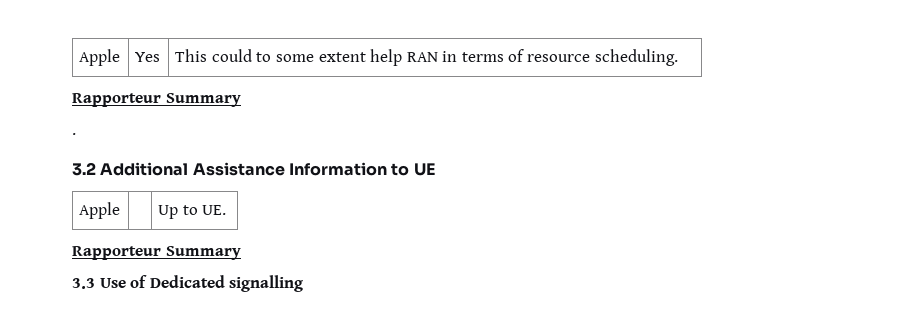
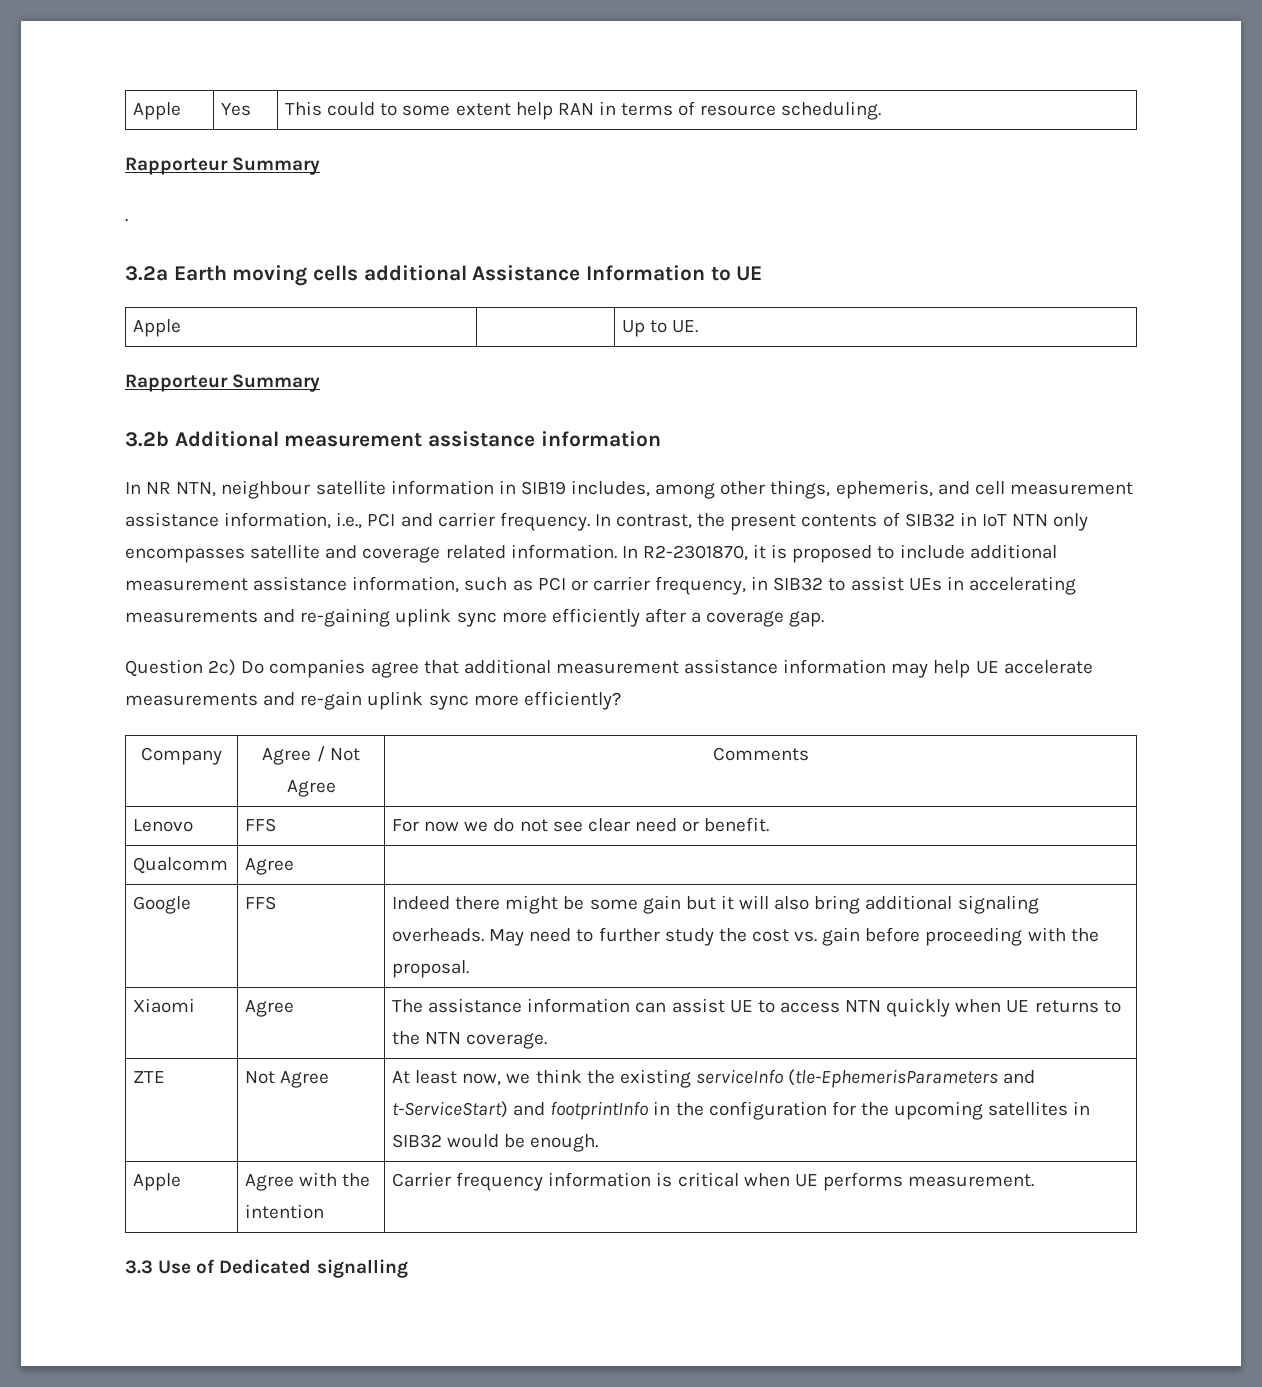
- 3.2 Additional Assistance Information to UE
+ 3.2a Earth moving cells additional Assistance Information to UE
+ 3.2b Additional measurement assistance information
+ In NR NTN, neighbour satellite information in SIB19 includes, among other things, ephemeris, and cell measurement assistance information, i.e., PCI and carrier frequency. In contrast, the present contents of SIB32 in IoT NTN only encompasses satellite and coverage related information. In R2-2301870, it is proposed to include additional measurement assistance information, such as PCI or carrier frequency, in SIB32 to assist UEs in accelerating measurements and re-gaining uplink sync more efficiently after a coverage gap.
+ Question 2c) Do companies agree that additional measurement assistance information may help UE accelerate measurements and re-gain uplink sync more efficiently?
+ Company | Agree / Not Agree | Comments
+ Lenovo | FFS | For now we do not see clear need or benefit.
+ Qualcomm | Agree |
+ Google | FFS | Indeed there might be some gain but it will also bring additional signaling overheads. May need to further study the cost vs. gain before proceeding with the proposal.
+ Xiaomi | Agree | The assistance information can assist UE to access NTN quickly when UE returns to the NTN coverage.
+ ZTE | Not Agree | At least now, we think the existing serviceInfo (tle-EphemerisParameters and t-ServiceStart) and footprintInfo in the configuration for the upcoming satellites in SIB32 would be enough.
+ Apple | Agree with the intention | Carrier frequency information is critical when UE performs measurement.

